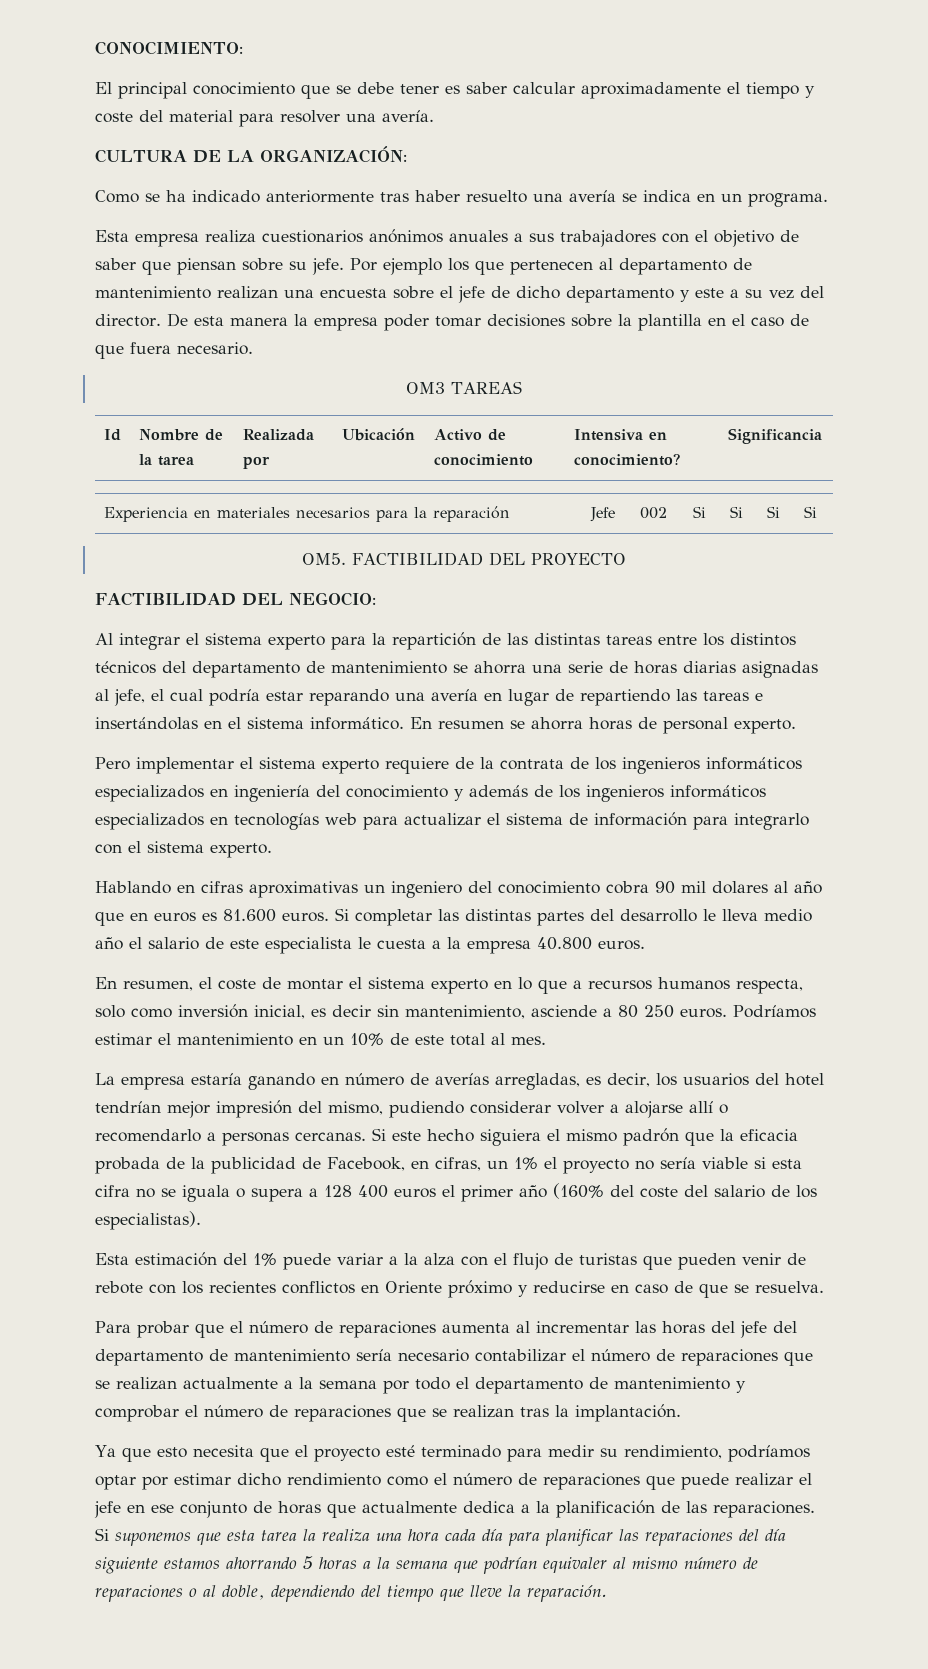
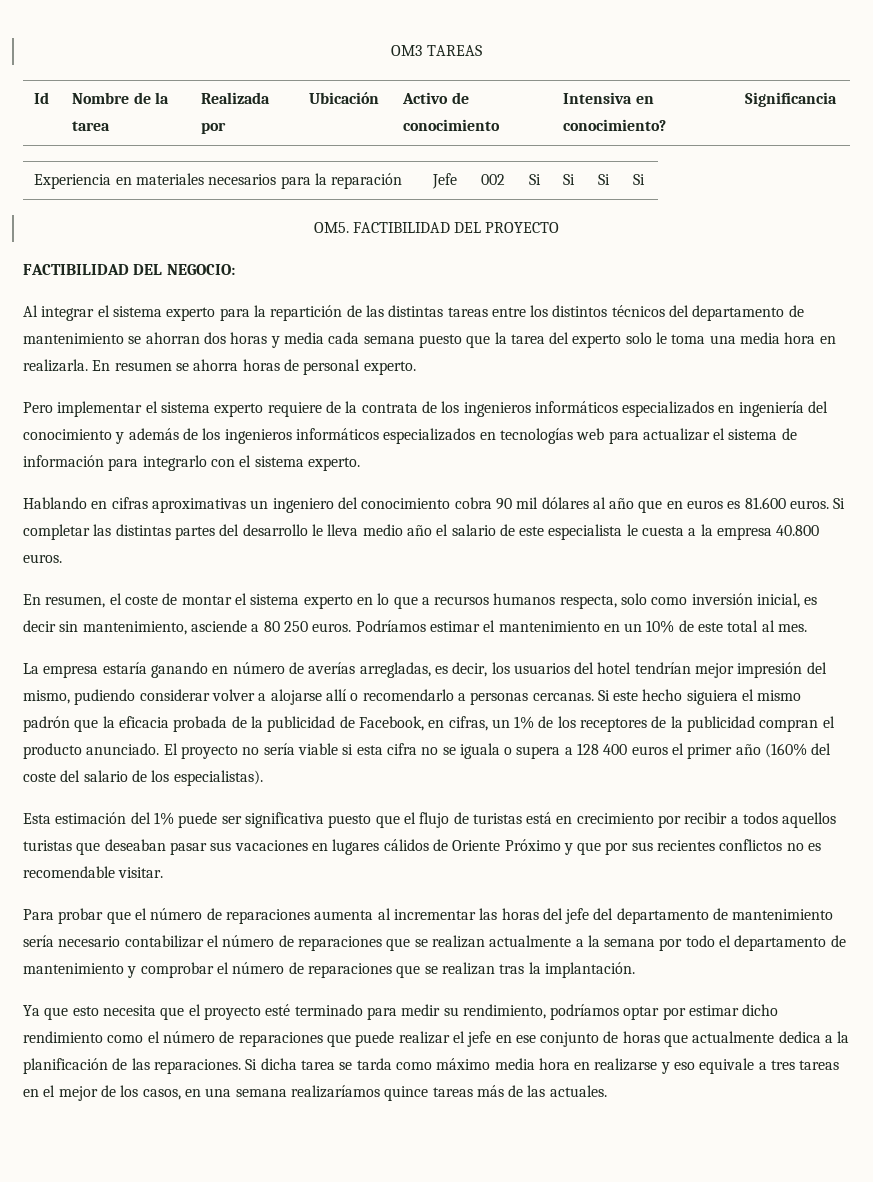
- CONOCIMIENTO:
- El principal conocimiento que se debe tener es saber calcular aproximadamente el tiempo y coste del material para resolver una avería.
- CULTURA DE LA ORGANIZACIÓN:
- Como se ha indicado anteriormente tras haber resuelto una avería se indica en un programa.
- Esta empresa realiza cuestionarios anónimos anuales a sus trabajadores con el objetivo de saber que piensan sobre su jefe. Por ejemplo los que pertenecen al departamento de mantenimiento realizan una encuesta sobre el jefe de dicho departamento y este a su vez del director. De esta manera la empresa poder tomar decisiones sobre la plantilla en el caso de que fuera necesario.
- Al integrar el sistema experto para la repartición de las distintas tareas entre los distintos técnicos del departamento de mantenimiento se ahorra una serie de horas diarias asignadas al jefe, el cual podría estar reparando una avería en lugar de repartiendo las tareas e insertándolas en el sistema informático.
+ Al integrar el sistema experto para la repartición de las distintas tareas entre los distintos técnicos del departamento de mantenimiento se ahorran dos horas y media cada semana puesto que la tarea del experto solo le toma una media hora en realizarla.
- Hablando en cifras aproximativas un ingeniero del conocimiento cobra 90 mil dolares al año que en euros es 81.600 euros.
+ Hablando en cifras aproximativas un ingeniero del conocimiento cobra 90 mil dólares al año que en euros es 81.600 euros.
- Si este hecho siguiera el mismo padrón que la eficacia probada de la publicidad de Facebook, en cifras, un 1% el proyecto no sería viable si esta cifra no se iguala o supera a 128 400 euros el primer año (160% del coste del salario de los especialistas).
+ Si este hecho siguiera el mismo padrón que la eficacia probada de la publicidad de Facebook, en cifras, un 1% de los receptores de la publicidad compran el producto anunciado. El proyecto no sería viable si esta cifra no se iguala o supera a 128 400 euros el primer año (160% del coste del salario de los especialistas).
- Esta estimación del 1% puede variar a la alza con el flujo de turistas que pueden venir de rebote con los recientes conflictos en Oriente próximo y reducirse en caso de que se resuelva.
+ Esta estimación del 1% puede ser significativa puesto que el flujo de turistas está en crecimiento por recibir a todos aquellos turistas que deseaban pasar sus vacaciones en lugares cálidos de Oriente Próximo y que por sus recientes conflictos no es recomendable visitar.
- Si suponemos que esta tarea la realiza una hora cada día para planificar las reparaciones del día siguiente estamos ahorrando 5 horas a la semana que podrían equivaler al mismo número de reparaciones o al doble, dependiendo del tiempo que lleve la reparación.
+ Si dicha tarea se tarda como máximo media hora en realizarse y eso equivale a tres tareas en el mejor de los casos, en una semana realizaríamos quince tareas más de las actuales.

